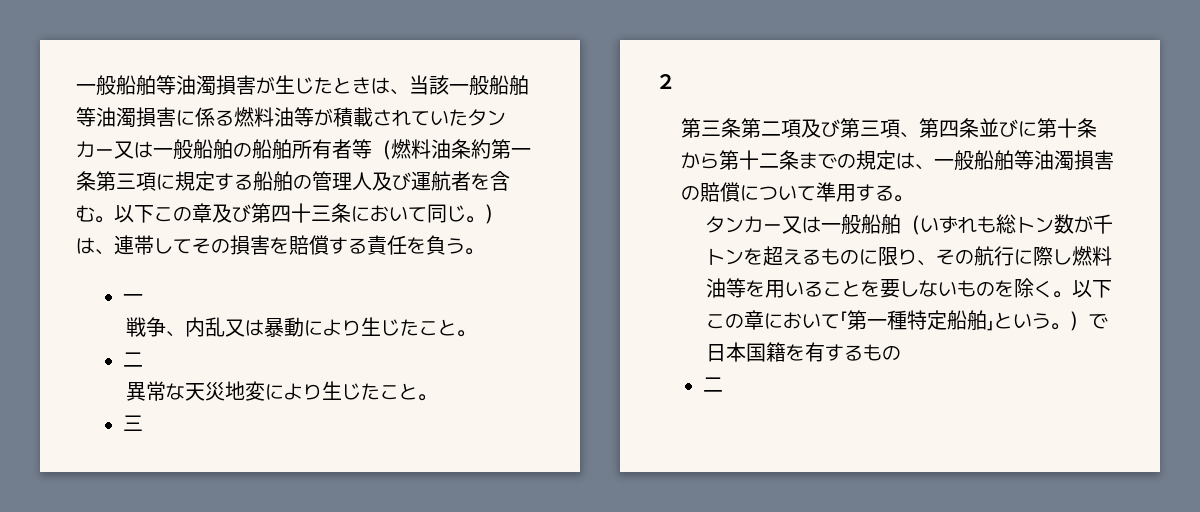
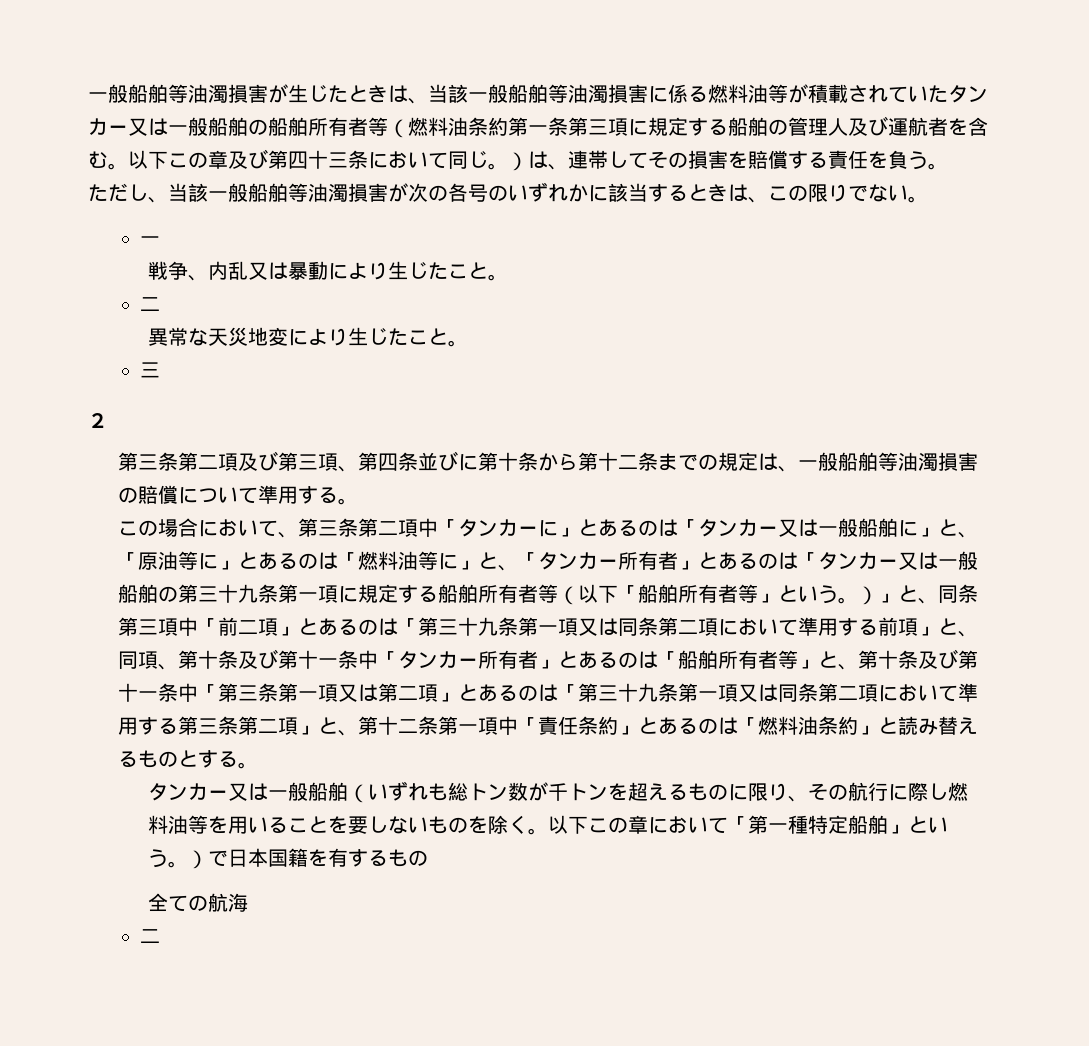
+ ただし、当該一般船舶等油濁損害が次の各号のいずれかに該当するときは、この限りでない。
+ この場合において、第三条第二項中「タンカーに」とあるのは「タンカー又は一般船舶に」と、「原油等に」とあるのは「燃料油等に」と、「タンカー所有者」とあるのは「タンカー又は一般船舶の第三十九条第一項に規定する船舶所有者等（以下「船舶所有者等」という。）」と、同条第三項中「前二項」とあるのは「第三十九条第一項又は同条第二項において準用する前項」と、同項、第十条及び第十一条中「タンカー所有者」とあるのは「船舶所有者等」と、第十条及び第十一条中「第三条第一項又は第二項」とあるのは「第三十九条第一項又は同条第二項において準用する第三条第二項」と、第十二条第一項中「責任条約」とあるのは「燃料油条約」と読み替えるものとする。
+ 全ての航海

